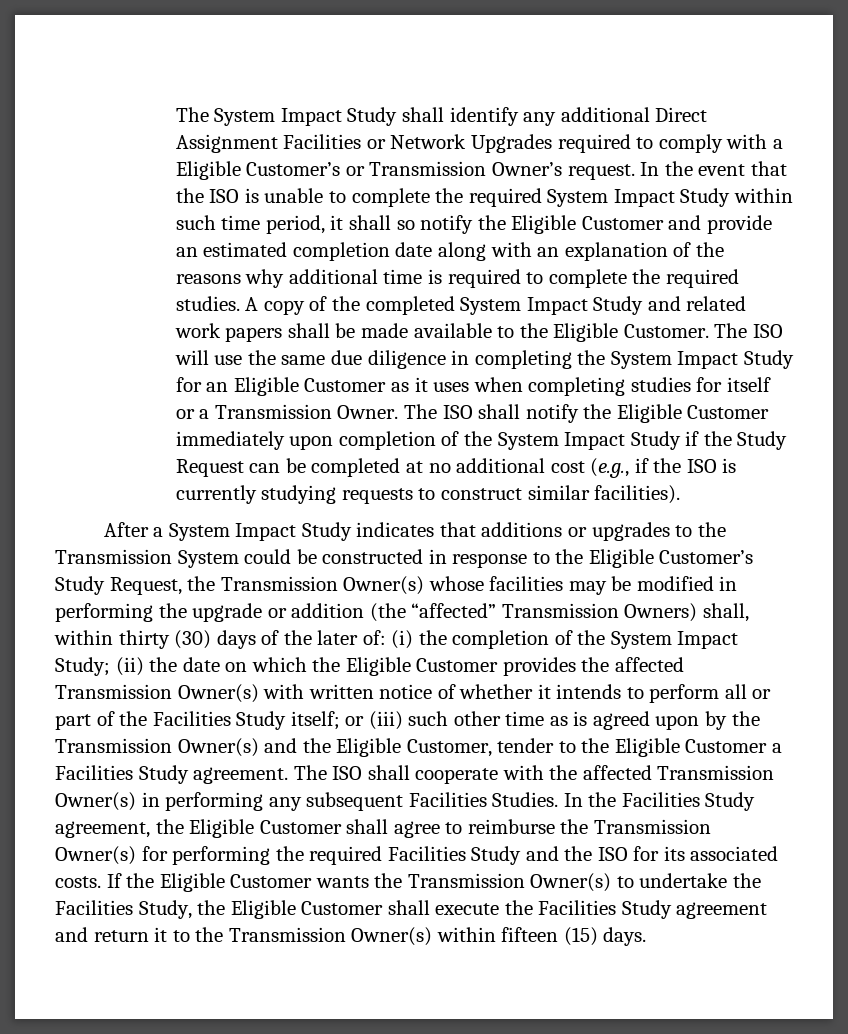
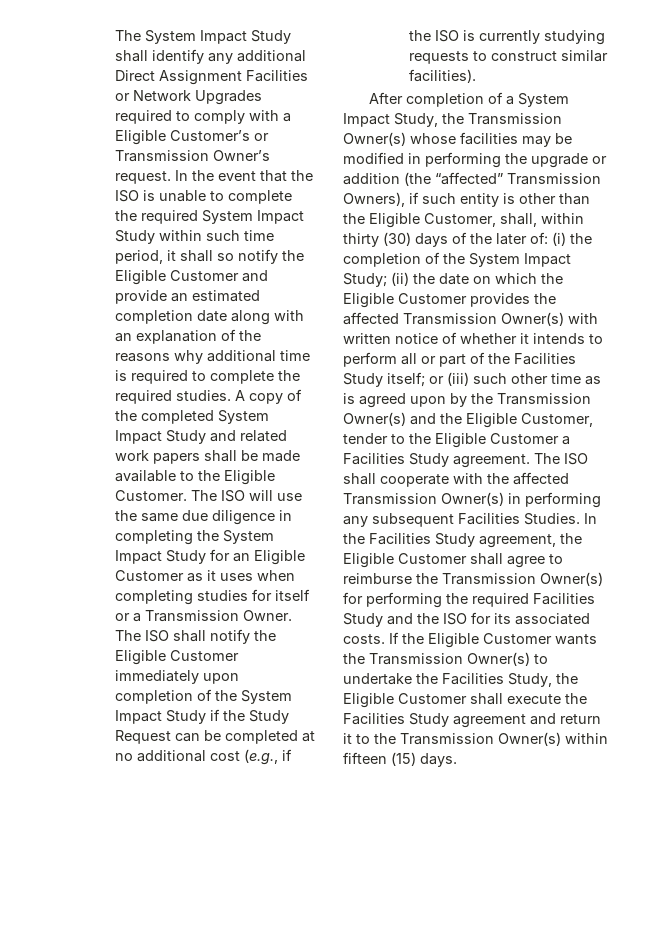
- After a System Impact Study indicates that additions or upgrades to the Transmission System could be constructed in response to the Eligible Customer’s Study Request, the Transmission Owner(s) whose facilities may be modified in performing the upgrade or addition (the “affected” Transmission Owners) shall, within thirty (30) days of the later of:
+ After completion of a System Impact Study, the Transmission Owner(s) whose facilities may be modified in performing the upgrade or addition (the “affected” Transmission Owners), if such entity is other than the Eligible Customer, shall, within thirty (30) days of the later of:

